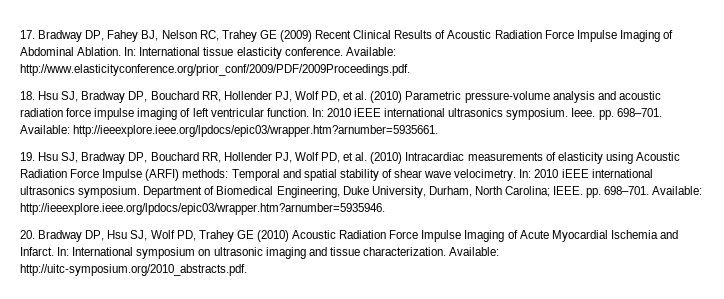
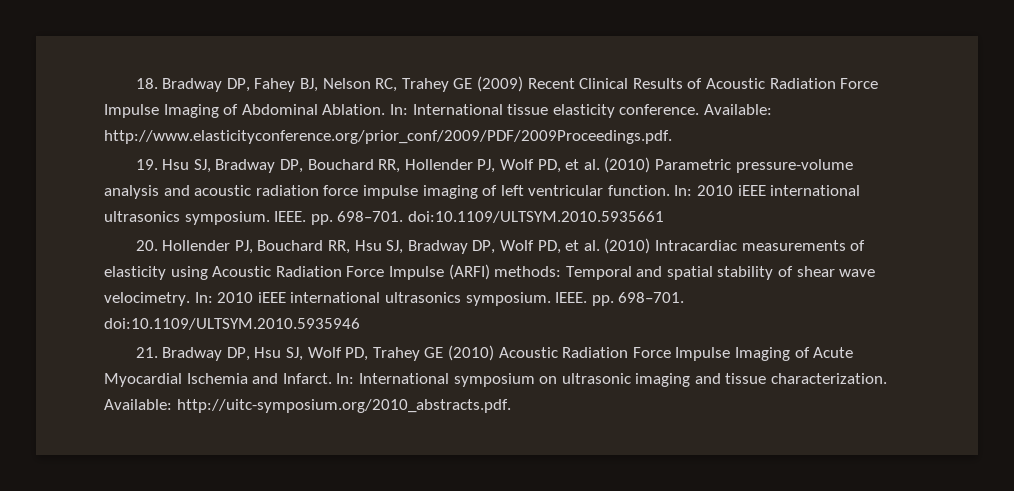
- 17. Bradway DP, Fahey BJ, Nelson RC, Trahey GE (2009) Recent Clinical Results of Acoustic Radiation Force Impulse Imaging of Abdominal Ablation.
+ 18. Bradway DP, Fahey BJ, Nelson RC, Trahey GE (2009) Recent Clinical Results of Acoustic Radiation Force Impulse Imaging of Abdominal Ablation.
- 18. Hsu SJ, Bradway DP, Bouchard RR, Hollender PJ, Wolf PD, et al. (2010) Parametric pressure-volume analysis and acoustic radiation force impulse imaging of left ventricular function.
+ 19. Hsu SJ, Bradway DP, Bouchard RR, Hollender PJ, Wolf PD, et al. (2010) Parametric pressure-volume analysis and acoustic radiation force impulse imaging of left ventricular function.
- Ieee. pp. 698–701. Available: http://ieeexplore.ieee.org/lpdocs/epic03/wrapper.htm?arnumber=5935661.
- 19. Hsu SJ, Bradway DP, Bouchard RR, Hollender PJ, Wolf PD, et al. (2010) Intracardiac measurements of elasticity using Acoustic Radiation Force Impulse (ARFI) methods: Temporal and spatial stability of shear wave velocimetry.
+ IEEE. pp. 698–701. doi:10.1109/ULTSYM.2010.5935661
+ 20. Hollender PJ, Bouchard RR, Hsu SJ, Bradway DP, Wolf PD, et al. (2010) Intracardiac measurements of elasticity using Acoustic Radiation Force Impulse (ARFI) methods: Temporal and spatial stability of shear wave velocimetry.
- Department of Biomedical Engineering, Duke University, Durham, North Carolina; IEEE. pp. 698–701. Available: http://ieeexplore.ieee.org/lpdocs/epic03/wrapper.htm?arnumber=5935946.
- 20. Bradway DP, Hsu SJ, Wolf PD, Trahey GE (2010) Acoustic Radiation Force Impulse Imaging of Acute Myocardial Ischemia and Infarct.
+ IEEE. pp. 698–701. doi:10.1109/ULTSYM.2010.5935946
+ 21. Bradway DP, Hsu SJ, Wolf PD, Trahey GE (2010) Acoustic Radiation Force Impulse Imaging of Acute Myocardial Ischemia and Infarct.

